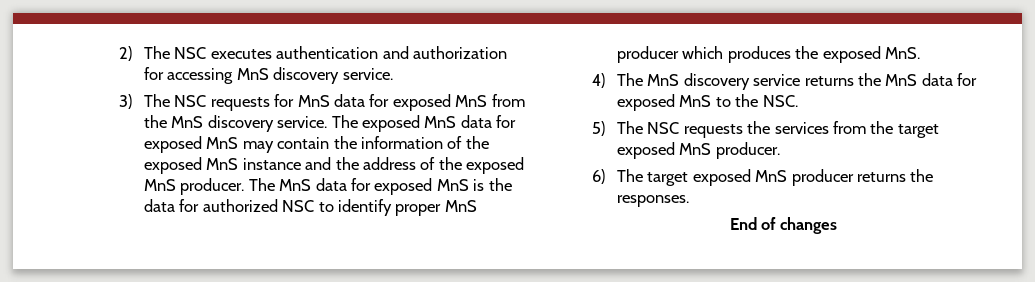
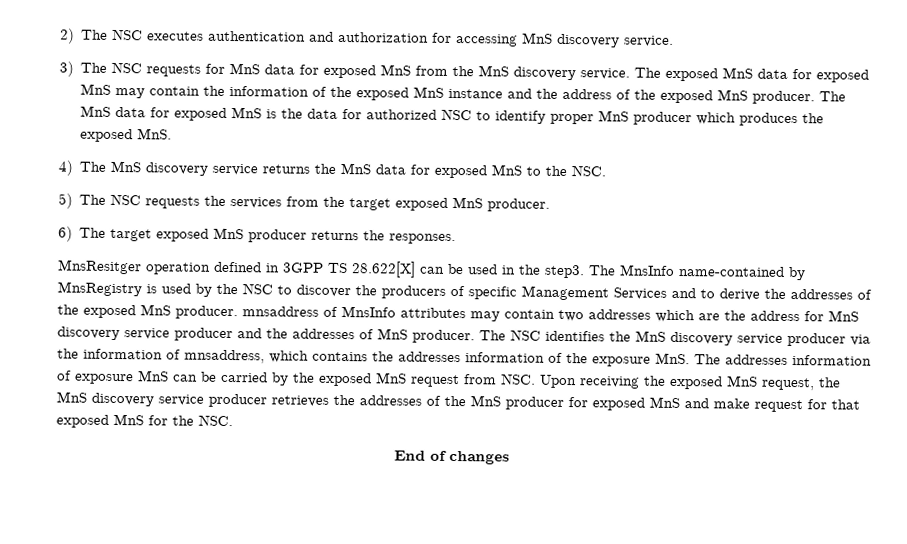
+ MnsResitger operation defined in 3GPP TS 28.622[X] can be used in the step3. The MnsInfo name-contained by MnsRegistry is used by the NSC to discover the producers of specific Management Services and to derive the addresses of the exposed MnS producer. mnsaddress of MnsInfo attributes may contain two addresses which are the address for MnS discovery service producer and the addresses of MnS producer. The NSC identifies the MnS discovery service producer via the information of mnsaddress, which contains the addresses information of the exposure MnS. The addresses information of exposure MnS can be carried by the exposed MnS request from NSC. Upon receiving the exposed MnS request, the MnS discovery service producer retrieves the addresses of the MnS producer for exposed MnS and make request for that exposed MnS for the NSC.

